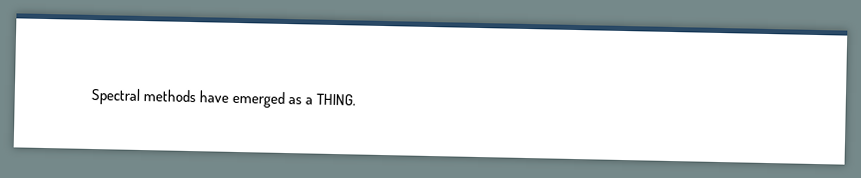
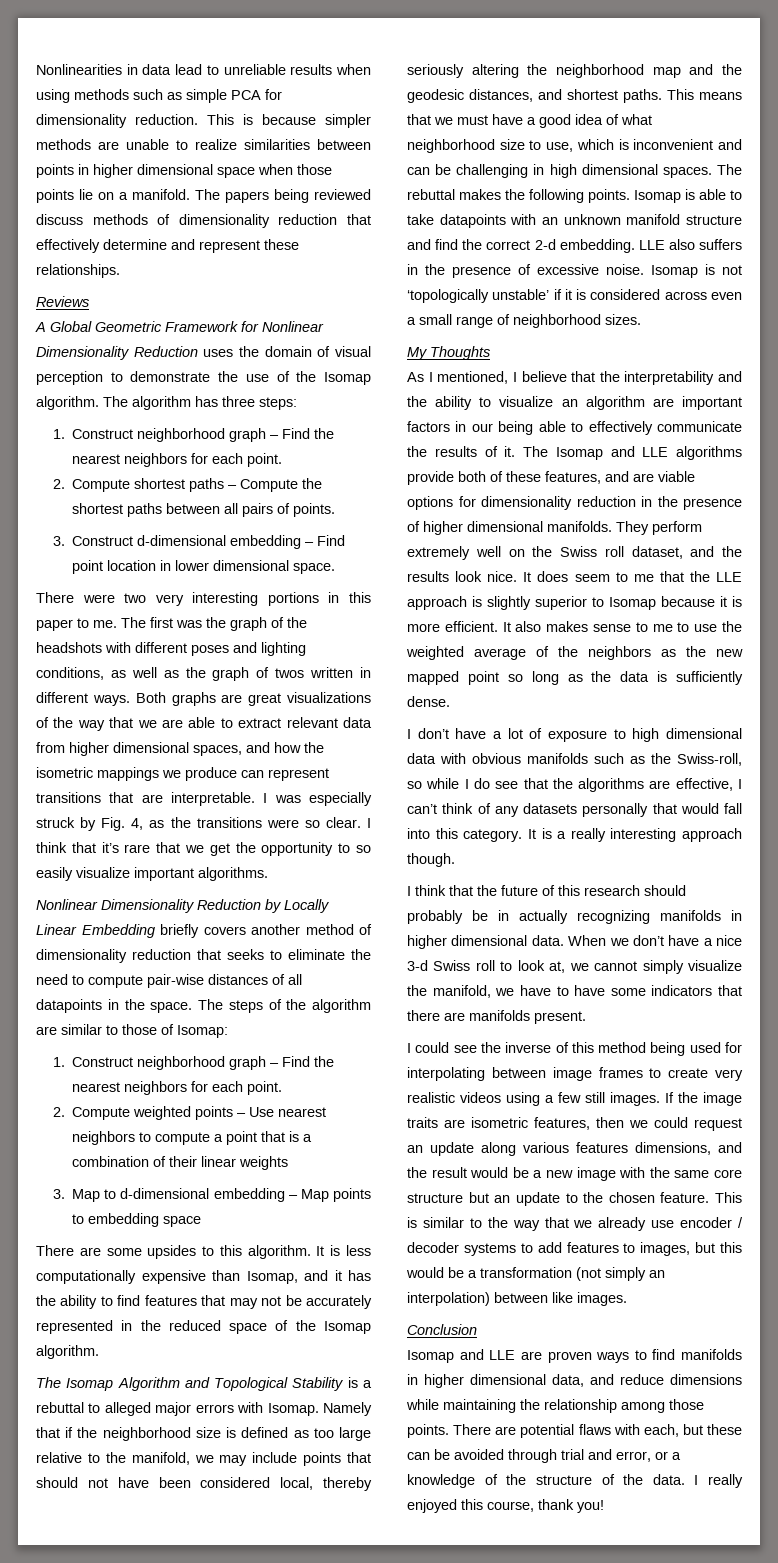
- Spectral methods have emerged as a THING.
+ Nonlinearities in data lead to unreliable results when using methods such as simple PCA for dimensionality reduction. This is because simpler methods are unable to realize similarities between points in higher dimensional space when those points lie on a manifold. The papers being reviewed discuss methods of dimensionality reduction that effectively determine and represent these relationships.
+ Reviews
+ A Global Geometric Framework for Nonlinear Dimensionality Reduction uses the domain of visual perception to demonstrate the use of the Isomap algorithm. The algorithm has three steps:
+ 1. Construct neighborhood graph – Find the nearest neighbors for each point.
+ 2. Compute shortest paths – Compute the shortest paths between all pairs of points.
+ 3. Construct d-dimensional embedding – Find point location in lower dimensional space.
+ There were two very interesting portions in this paper to me. The first was the graph of the headshots with different poses and lighting conditions, as well as the graph of twos written in different ways. Both graphs are great visualizations of the way that we are able to extract relevant data from higher dimensional spaces, and how the isometric mappings we produce can represent transitions that are interpretable. I was especially struck by Fig. 4, as the transitions were so clear. I think that it’s rare that we get the opportunity to so easily visualize important algorithms.
+ Nonlinear Dimensionality Reduction by Locally Linear Embedding briefly covers another method of dimensionality reduction that seeks to eliminate the need to compute pair-wise distances of all datapoints in the space. The steps of the algorithm are similar to those of Isomap:
+ 1. Construct neighborhood graph – Find the nearest neighbors for each point.
+ 2. Compute weighted points – Use nearest neighbors to compute a point that is a combination of their linear weights
+ 3. Map to d-dimensional embedding – Map points to embedding space
+ There are some upsides to this algorithm. It is less computationally expensive than Isomap, and it has the ability to find features that may not be accurately represented in the reduced space of the Isomap algorithm.
+ The Isomap Algorithm and Topological Stability is a rebuttal to alleged major errors with Isomap. Namely that if the neighborhood size is defined as too large relative to the manifold, we may include points that should not have been considered local, thereby seriously altering the neighborhood map and the geodesic distances, and shortest paths. This means that we must have a good idea of what neighborhood size to use, which is inconvenient and can be challenging in high dimensional spaces. The rebuttal makes the following points. Isomap is able to take datapoints with an unknown manifold structure and find the correct 2-d embedding. LLE also suffers in the presence of excessive noise. Isomap is not ‘topologically unstable’ if it is considered across even a small range of neighborhood sizes.
+ My Thoughts
+ As I mentioned, I believe that the interpretability and the ability to visualize an algorithm are important factors in our being able to effectively communicate the results of it. The Isomap and LLE algorithms provide both of these features, and are viable options for dimensionality reduction in the presence of higher dimensional manifolds. They perform extremely well on the Swiss roll dataset, and the results look nice. It does seem to me that the LLE approach is slightly superior to Isomap because it is more efficient. It also makes sense to me to use the weighted average of the neighbors as the new mapped point so long as the data is sufficiently dense.
+ I don’t have a lot of exposure to high dimensional data with obvious manifolds such as the Swiss-roll, so while I do see that the algorithms are effective, I can’t think of any datasets personally that would fall into this category. It is a really interesting approach though.
+ I think that the future of this research should probably be in actually recognizing manifolds in higher dimensional data. When we don’t have a nice 3-d Swiss roll to look at, we cannot simply visualize the manifold, we have to have some indicators that there are manifolds present.
+ I could see the inverse of this method being used for interpolating between image frames to create very realistic videos using a few still images. If the image traits are isometric features, then we could request an update along various features dimensions, and the result would be a new image with the same core structure but an update to the chosen feature. This is similar to the way that we already use encoder / decoder systems to add features to images, but this would be a transformation (not simply an interpolation) between like images.
+ Conclusion
+ Isomap and LLE are proven ways to find manifolds in higher dimensional data, and reduce dimensions while maintaining the relationship among those points. There are potential flaws with each, but these can be avoided through trial and error, or a knowledge of the structure of the data. I really enjoyed this course, thank you!

